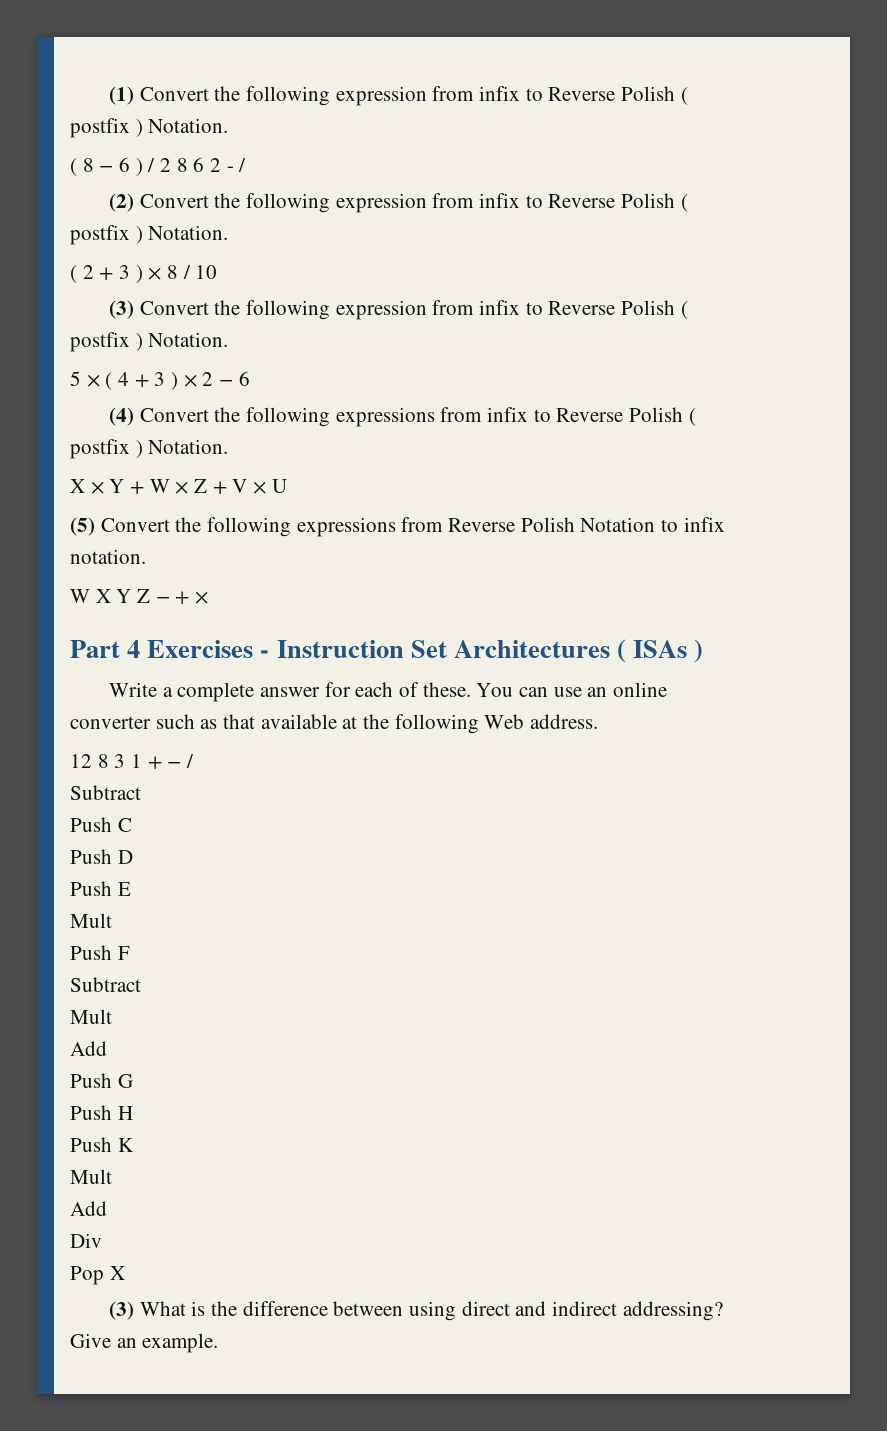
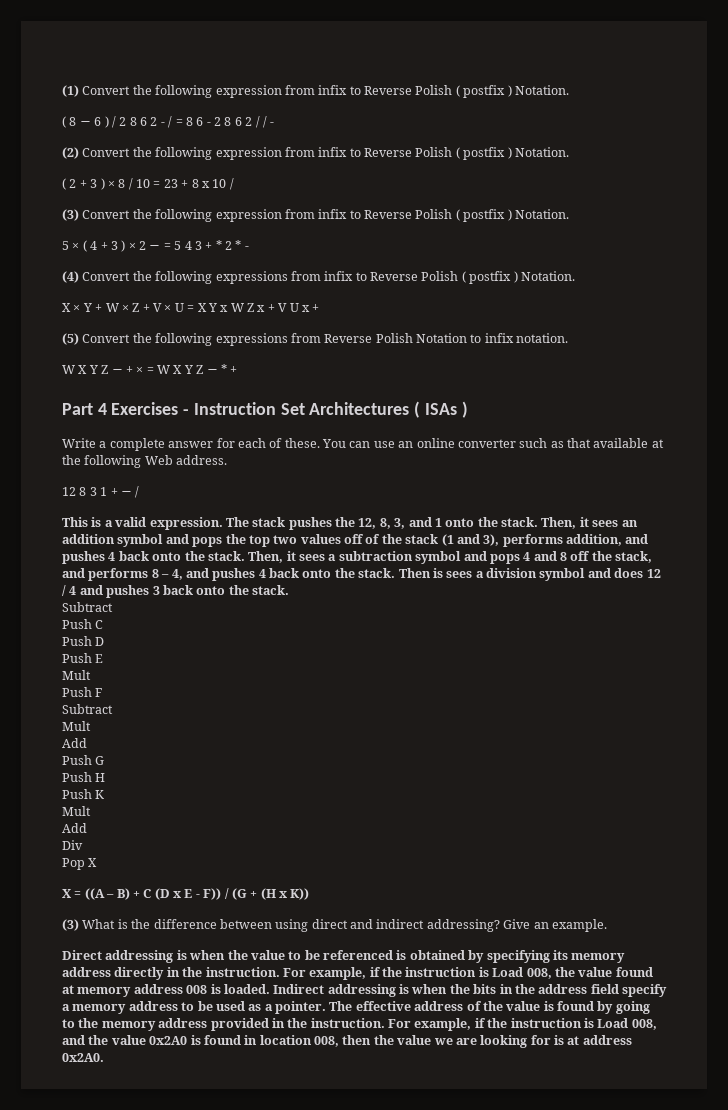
- ( 8 − 6 ) / 2 8 6 2 - /
+ ( 8 − 6 ) / 2 8 6 2 - / = 8 6 - 2 8 6 2 / / -
- ( 2 + 3 ) × 8 / 10
+ ( 2 + 3 ) × 8 / 10 = 23 + 8 x 10 /
- 5 × ( 4 + 3 ) × 2 − 6
+ 5 × ( 4 + 3 ) × 2 − = 5 4 3 + * 2 * -
- X × Y + W × Z + V × U
+ X × Y + W × Z + V × U = X Y x W Z x + V U x +
- W X Y Z − + ×
+ W X Y Z − + × = W X Y Z − * +
+ This is a valid expression. The stack pushes the 12, 8, 3, and 1 onto the stack. Then, it sees an addition symbol and pops the top two values off of the stack (1 and 3), performs addition, and pushes 4 back onto the stack. Then, it sees a subtraction symbol and pops 4 and 8 off the stack, and performs 8 – 4, and pushes 4 back onto the stack. Then is sees a division symbol and does 12 / 4 and pushes 3 back onto the stack.
+ X = ((A – B) + C (D x E - F)) / (G + (H x K))
+ Direct addressing is when the value to be referenced is obtained by specifying its memory address directly in the instruction. For example, if the instruction is Load 008, the value found at memory address 008 is loaded. Indirect addressing is when the bits in the address field specify a memory address to be used as a pointer. The effective address of the value is found by going to the memory address provided in the instruction. For example, if the instruction is Load 008, and the value 0x2A0 is found in location 008, then the value we are looking for is at address 0x2A0.

